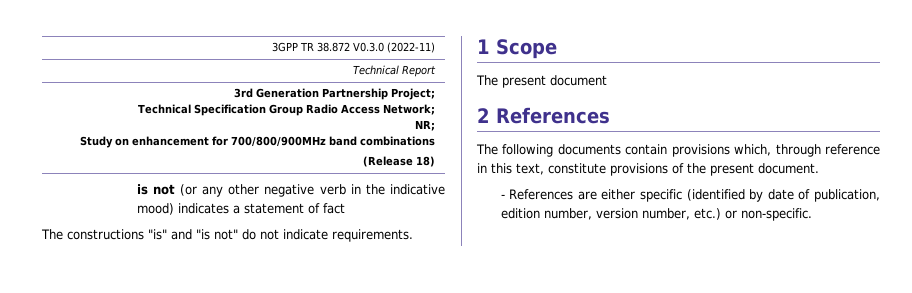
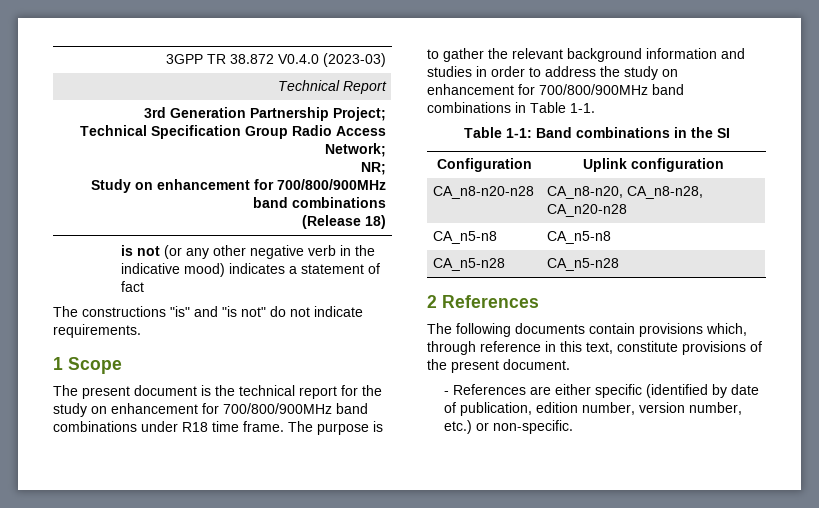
- 3GPP TR 38.872 V0.3.0 (2022-11)
+ 3GPP TR 38.872 V0.4.0 (2023-03)
- The present document
+ The present document is the technical report for the study on enhancement for 700/800/900MHz band combinations under R18 time frame. The purpose is to gather the relevant background information and studies in order to address the study on enhancement for 700/800/900MHz band combinations in Table 1-1.
+ Table 1-1: Band combinations in the SI
+ Configuration | Uplink configuration
+ CA_n8-n20-n28 | CA_n8-n20, CA_n8-n28, CA_n20-n28
+ CA_n5-n8 | CA_n5-n8
+ CA_n5-n28 | CA_n5-n28

